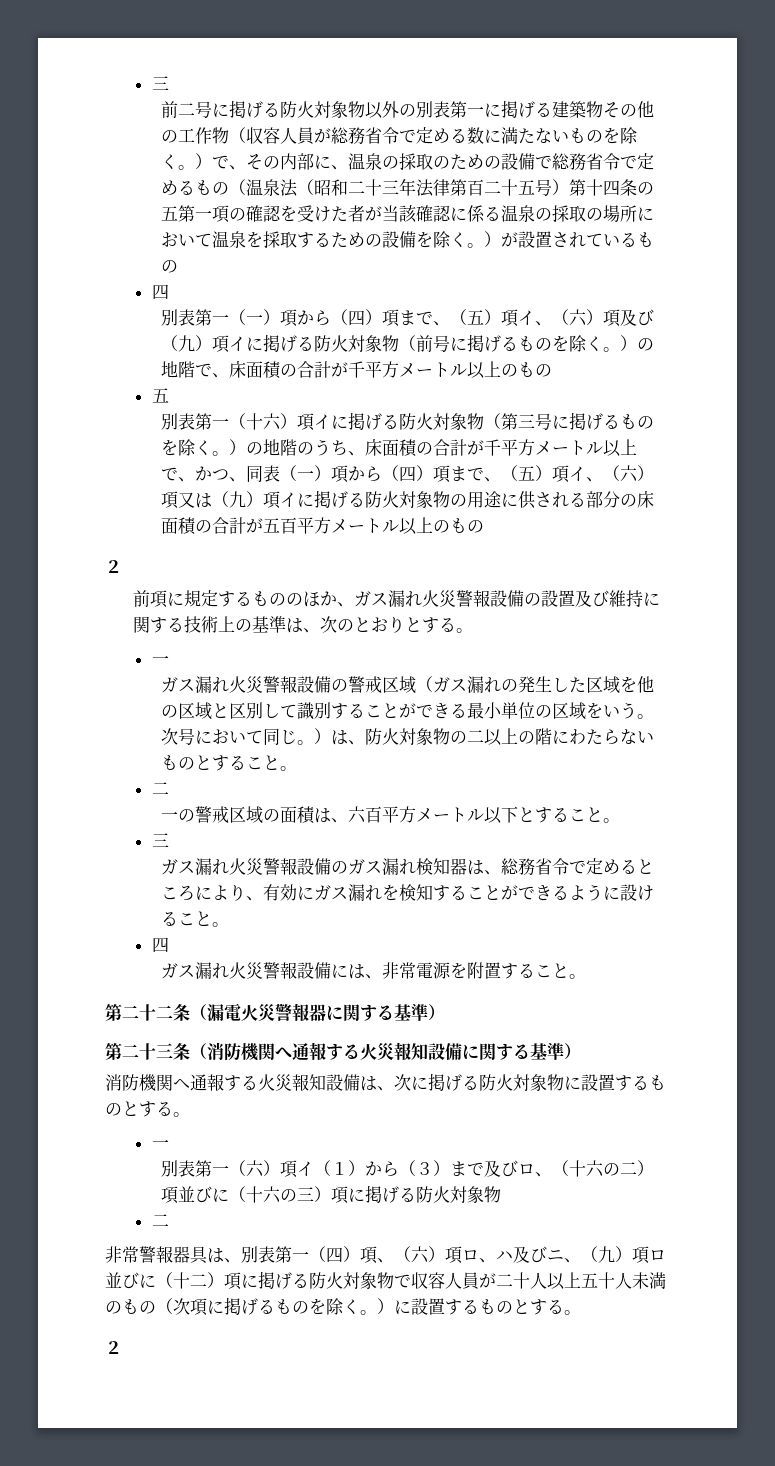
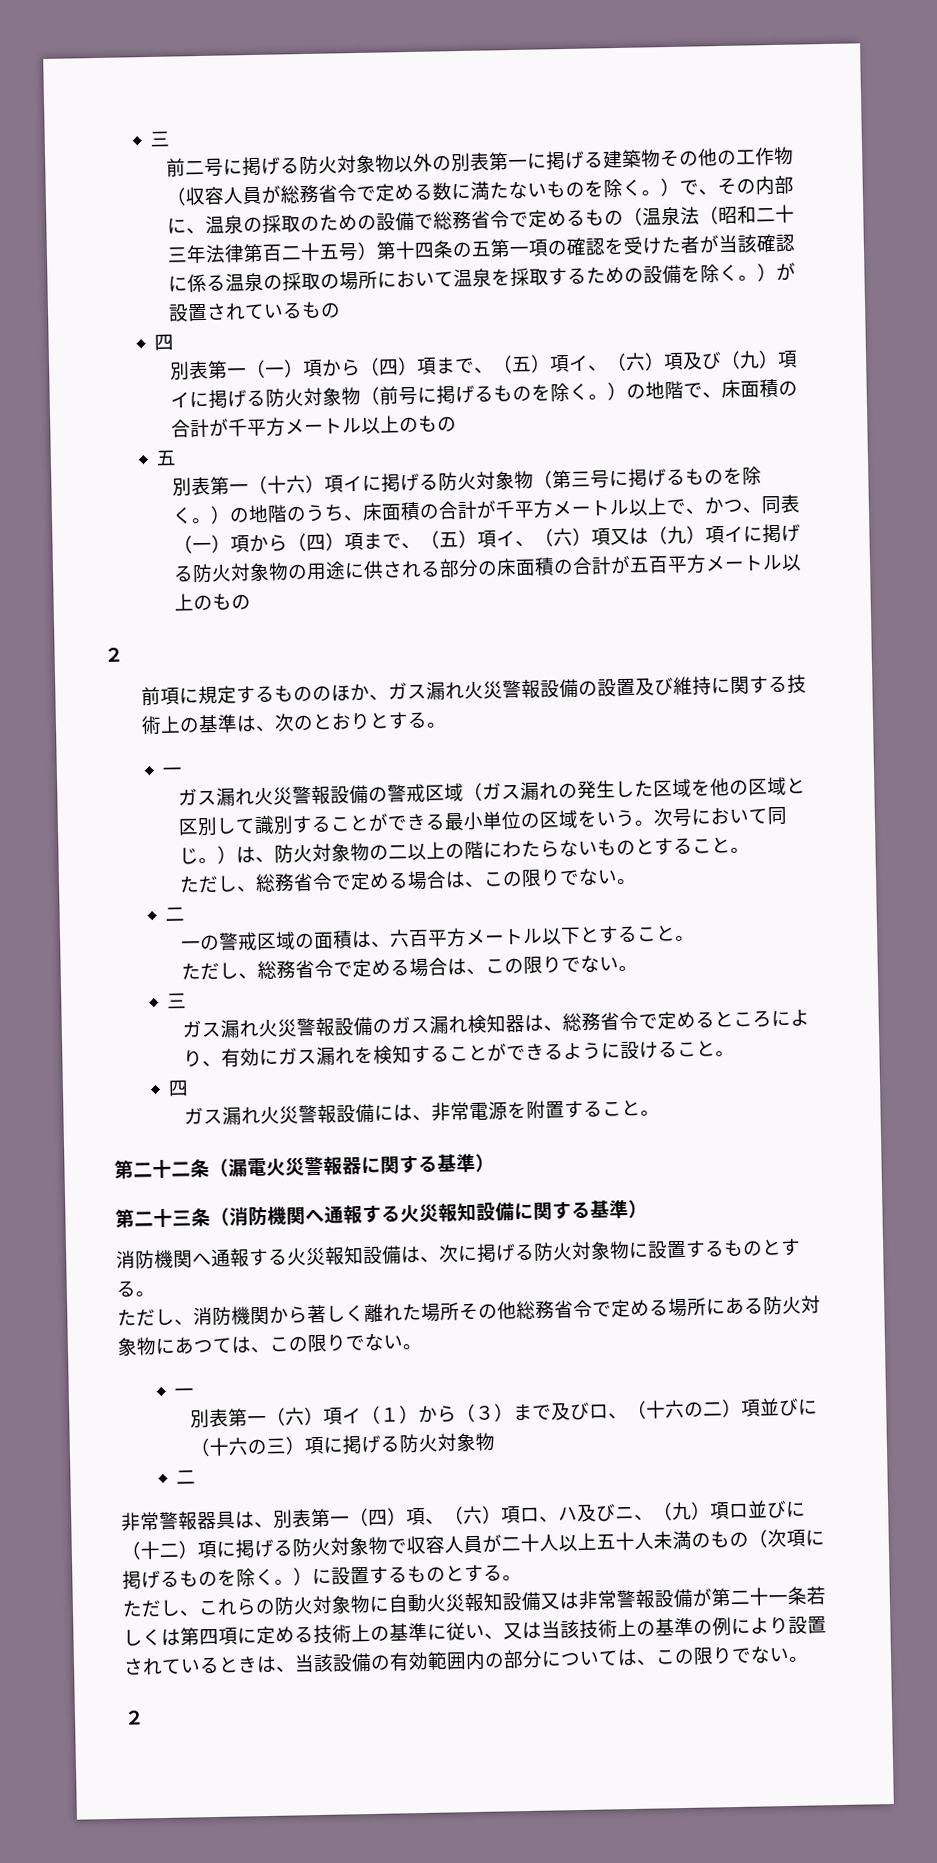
  次号において同じ。）は、防火対象物の二以上の階にわたらないものとすること。
+ ただし、総務省令で定める場合は、この限りでない。
  一の警戒区域の面積は、六百平方メートル以下とすること。
+ ただし、総務省令で定める場合は、この限りでない。
+ ただし、消防機関から著しく離れた場所その他総務省令で定める場所にある防火対象物にあつては、この限りでない。
+ ただし、これらの防火対象物に自動火災報知設備又は非常警報設備が第二十一条若しくは第四項に定める技術上の基準に従い、又は当該技術上の基準の例により設置されているときは、当該設備の有効範囲内の部分については、この限りでない。

